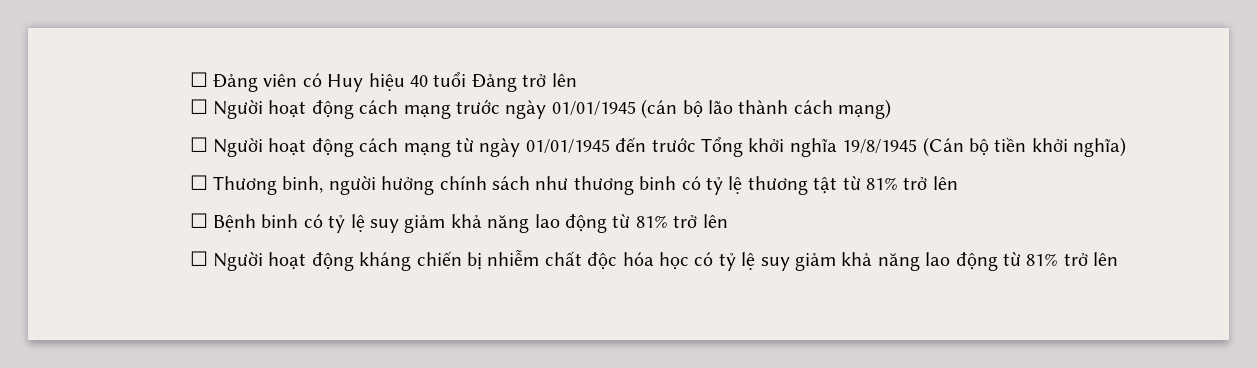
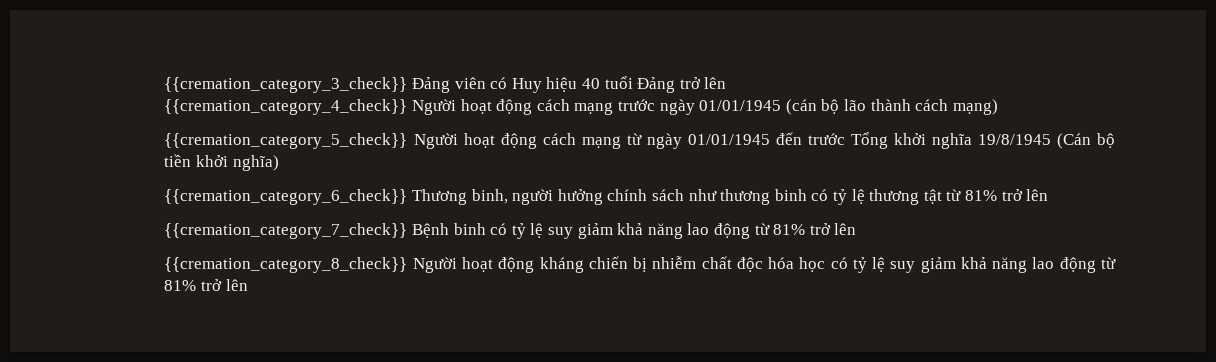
- ☐ Đảng viên có Huy hiệu 40 tuổi Đảng trở lên
+ {{cremation_category_3_check}} Đảng viên có Huy hiệu 40 tuổi Đảng trở lên
- ☐ Người hoạt động cách mạng trước ngày 01/01/1945 (cán bộ lão thành cách mạng)
+ {{cremation_category_4_check}} Người hoạt động cách mạng trước ngày 01/01/1945 (cán bộ lão thành cách mạng)
- ☐ Người hoạt động cách mạng từ ngày 01/01/1945 đến trước Tổng khởi nghĩa 19/8/1945 (Cán bộ tiền khởi nghĩa)
+ {{cremation_category_5_check}} Người hoạt động cách mạng từ ngày 01/01/1945 đến trước Tổng khởi nghĩa 19/8/1945 (Cán bộ tiền khởi nghĩa)
- ☐ Thương binh, người hưởng chính sách như thương binh có tỷ lệ thương tật từ 81% trở lên
+ {{cremation_category_6_check}} Thương binh, người hưởng chính sách như thương binh có tỷ lệ thương tật từ 81% trở lên
- ☐ Bệnh binh có tỷ lệ suy giảm khả năng lao động từ 81% trở lên
+ {{cremation_category_7_check}} Bệnh binh có tỷ lệ suy giảm khả năng lao động từ 81% trở lên
- ☐ Người hoạt động kháng chiến bị nhiễm chất độc hóa học có tỷ lệ suy giảm khả năng lao động từ 81% trở lên
+ {{cremation_category_8_check}} Người hoạt động kháng chiến bị nhiễm chất độc hóa học có tỷ lệ suy giảm khả năng lao động từ 81% trở lên

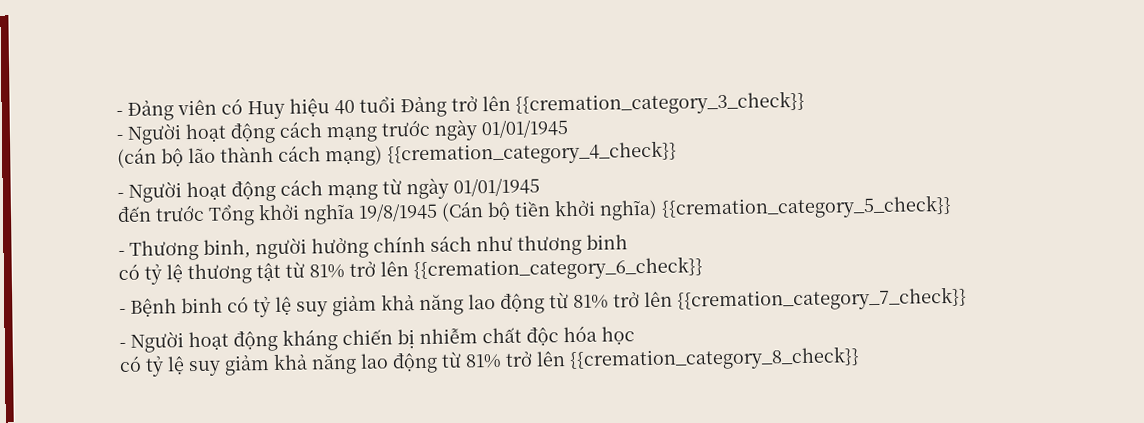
- {{cremation_category_3_check}} Đảng viên có Huy hiệu 40 tuổi Đảng trở lên
- {{cremation_category_4_check}} Người hoạt động cách mạng trước ngày 01/01/1945 (cán bộ lão thành cách mạng)
- {{cremation_category_5_check}} Người hoạt động cách mạng từ ngày 01/01/1945 đến trước Tổng khởi nghĩa 19/8/1945 (Cán bộ tiền khởi nghĩa)
- {{cremation_category_6_check}} Thương binh, người hưởng chính sách như thương binh có tỷ lệ thương tật từ 81% trở lên
- {{cremation_category_7_check}} Bệnh binh có tỷ lệ suy giảm khả năng lao động từ 81% trở lên
- {{cremation_category_8_check}} Người hoạt động kháng chiến bị nhiễm chất độc hóa học có tỷ lệ suy giảm khả năng lao động từ 81% trở lên
+ - Đảng viên có Huy hiệu 40 tuổi Đảng trở lên {{cremation_category_3_check}}
+ - Người hoạt động cách mạng trước ngày 01/01/1945
+ (cán bộ lão thành cách mạng) {{cremation_category_4_check}}
+ - Người hoạt động cách mạng từ ngày 01/01/1945
+ đến trước Tổng khởi nghĩa 19/8/1945 (Cán bộ tiền khởi nghĩa) {{cremation_category_5_check}}
+ - Thương binh, người hưởng chính sách như thương binh
+ có tỷ lệ thương tật từ 81% trở lên {{cremation_category_6_check}}
+ - Bệnh binh có tỷ lệ suy giảm khả năng lao động từ 81% trở lên {{cremation_category_7_check}}
+ - Người hoạt động kháng chiến bị nhiễm chất độc hóa học
+ có tỷ lệ suy giảm khả năng lao động từ 81% trở lên {{cremation_category_8_check}}

